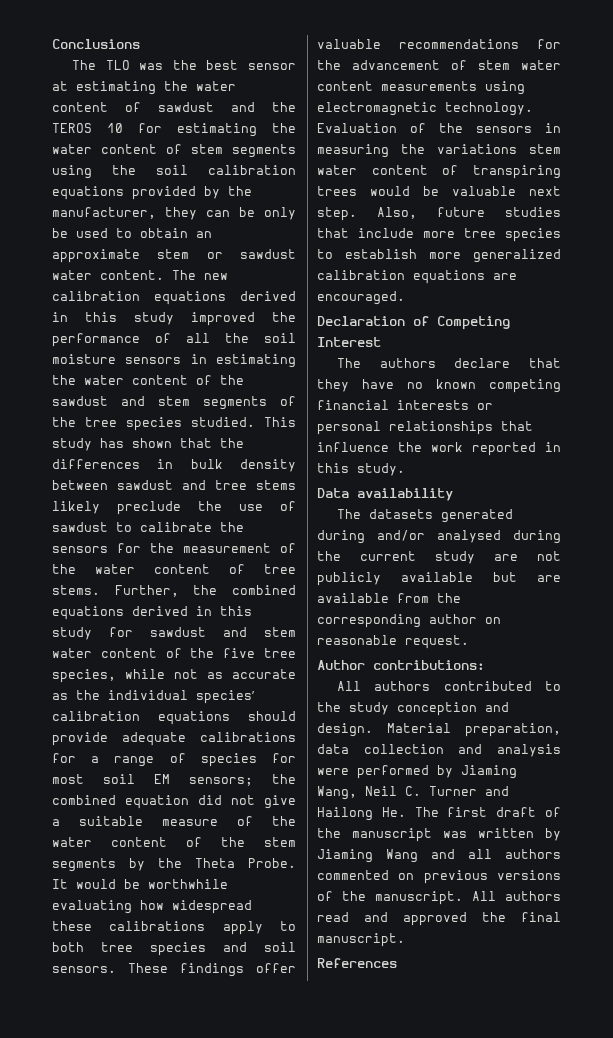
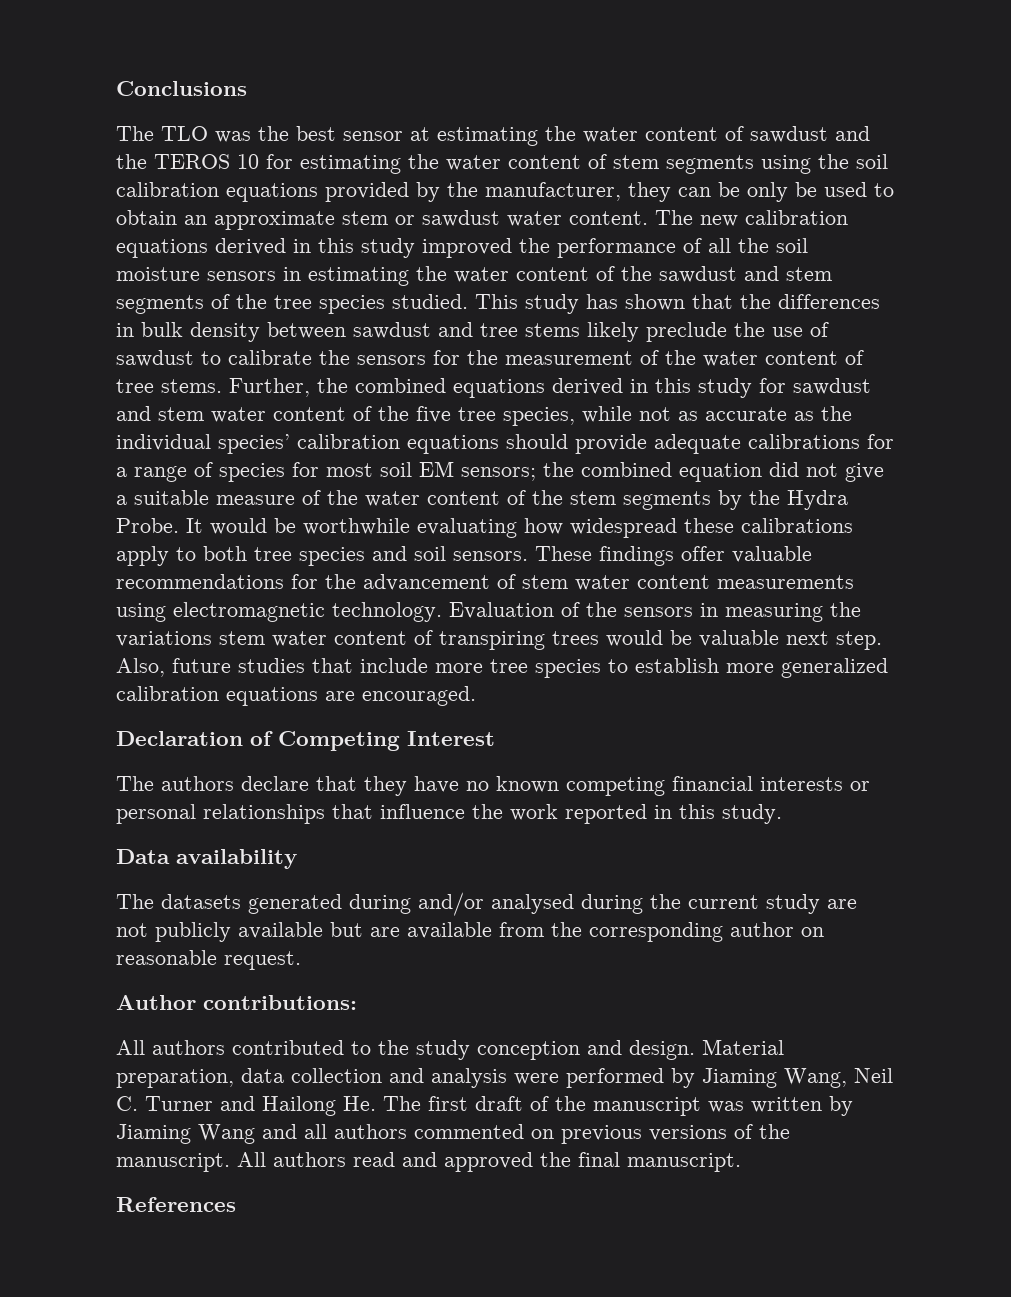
- the combined equation did not give a suitable measure of the water content of the stem segments by the Theta Probe.
+ the combined equation did not give a suitable measure of the water content of the stem segments by the Hydra Probe.

